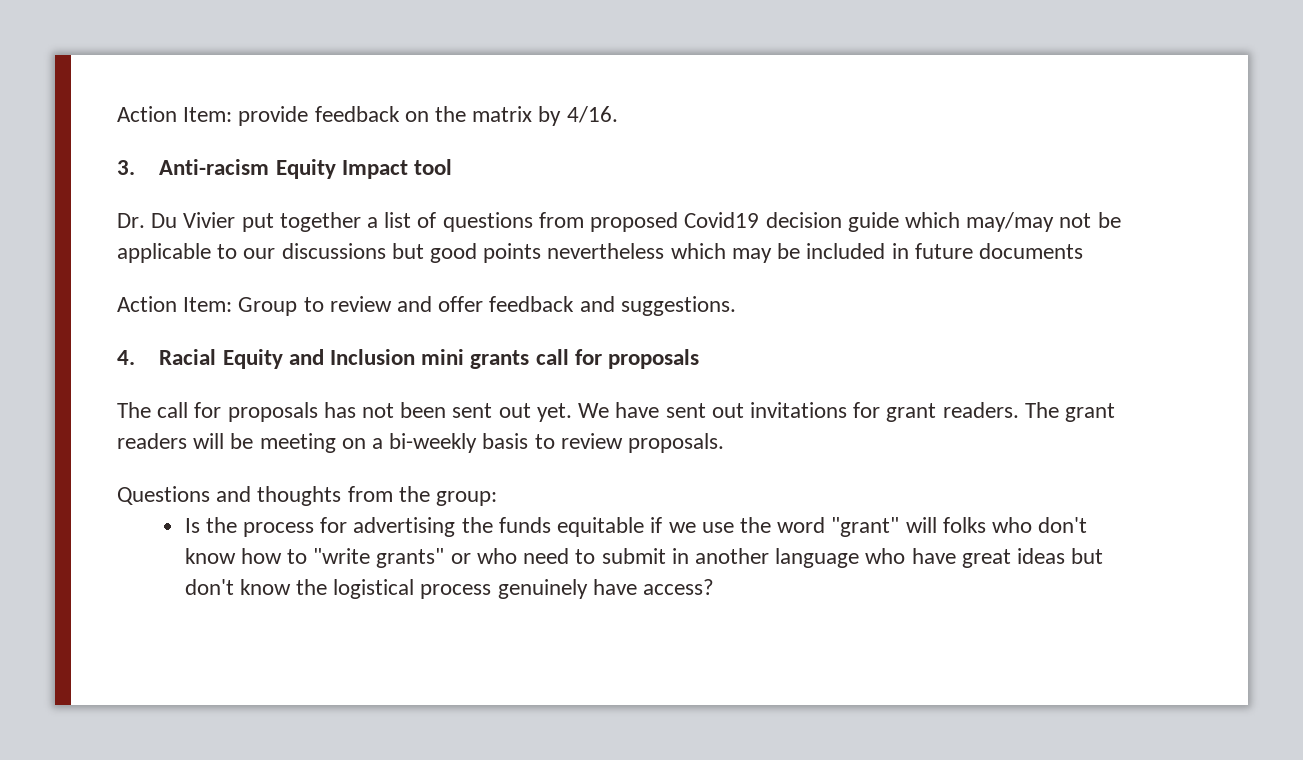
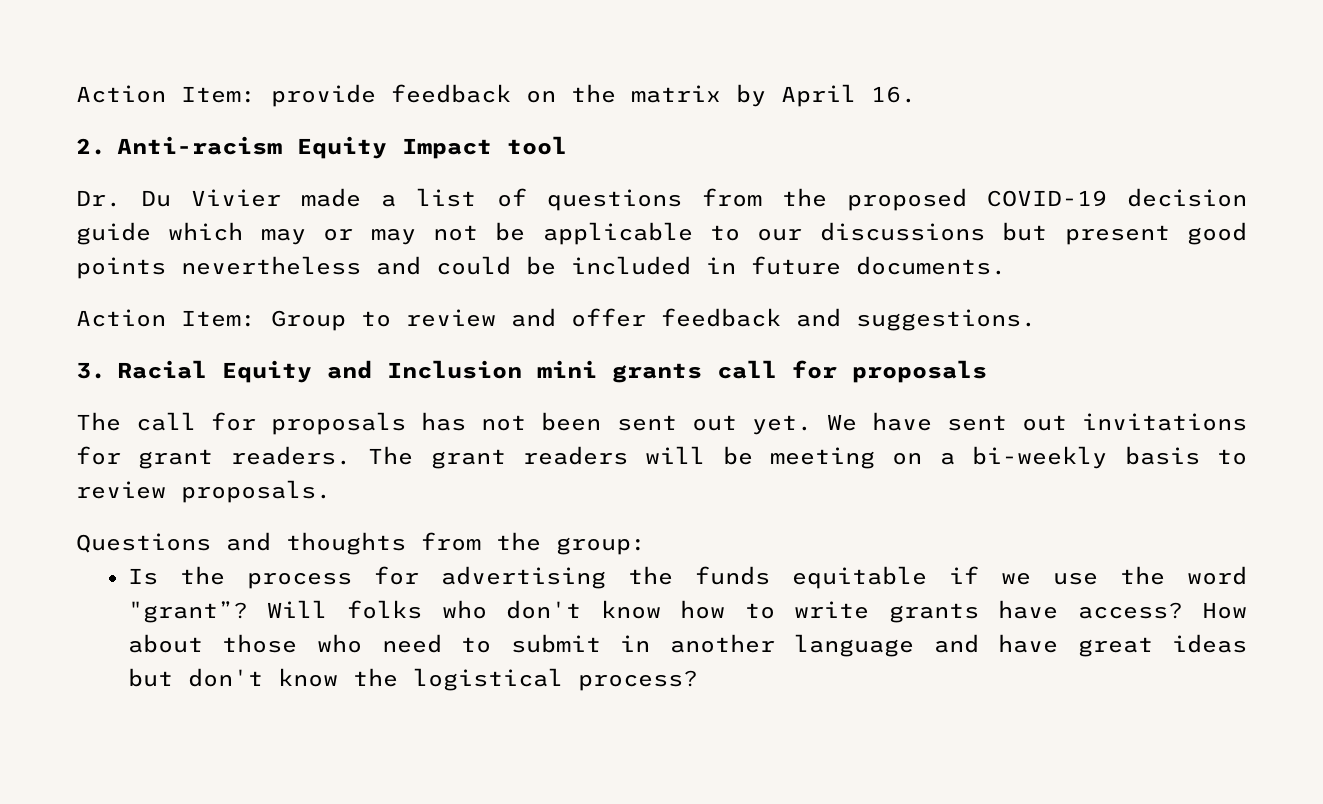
- Action Item: provide feedback on the matrix by 4/16.
- 3. Anti-racism Equity Impact tool
+ Action Item: provide feedback on the matrix by April 16.
+ 2. Anti-racism Equity Impact tool
- Dr. Du Vivier put together a list of questions from proposed Covid19 decision guide which may/may not be applicable to our discussions but good points nevertheless which may be included in future documents
+ Dr. Du Vivier made a list of questions from the proposed COVID-19 decision guide which may or may not be applicable to our discussions but present good points nevertheless and could be included in future documents.
- 4. Racial Equity and Inclusion mini grants call for proposals
+ 3. Racial Equity and Inclusion mini grants call for proposals
- Is the process for advertising the funds equitable if we use the word "grant" will folks who don't know how to "write grants" or who need to submit in another language who have great ideas but don't know the logistical process genuinely have access?
+ Is the process for advertising the funds equitable if we use the word "grant”? Will folks who don't know how to write grants have access? How about those who need to submit in another language and have great ideas but don't know the logistical process?

